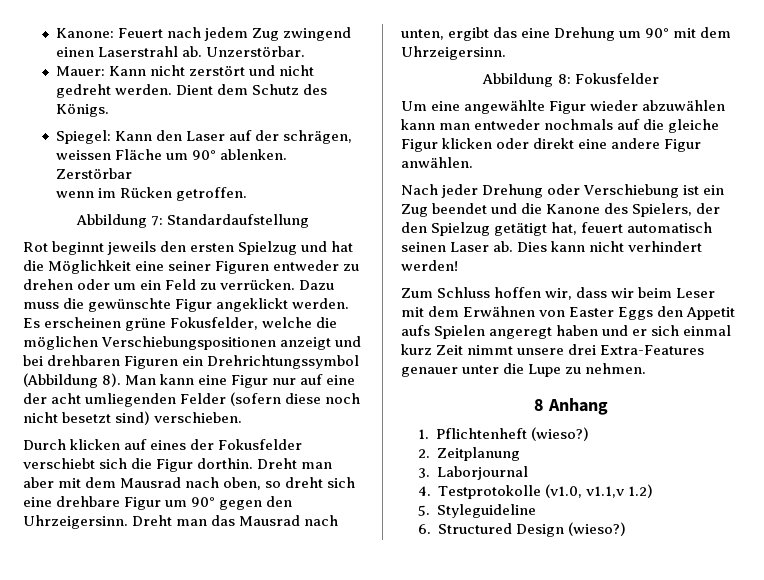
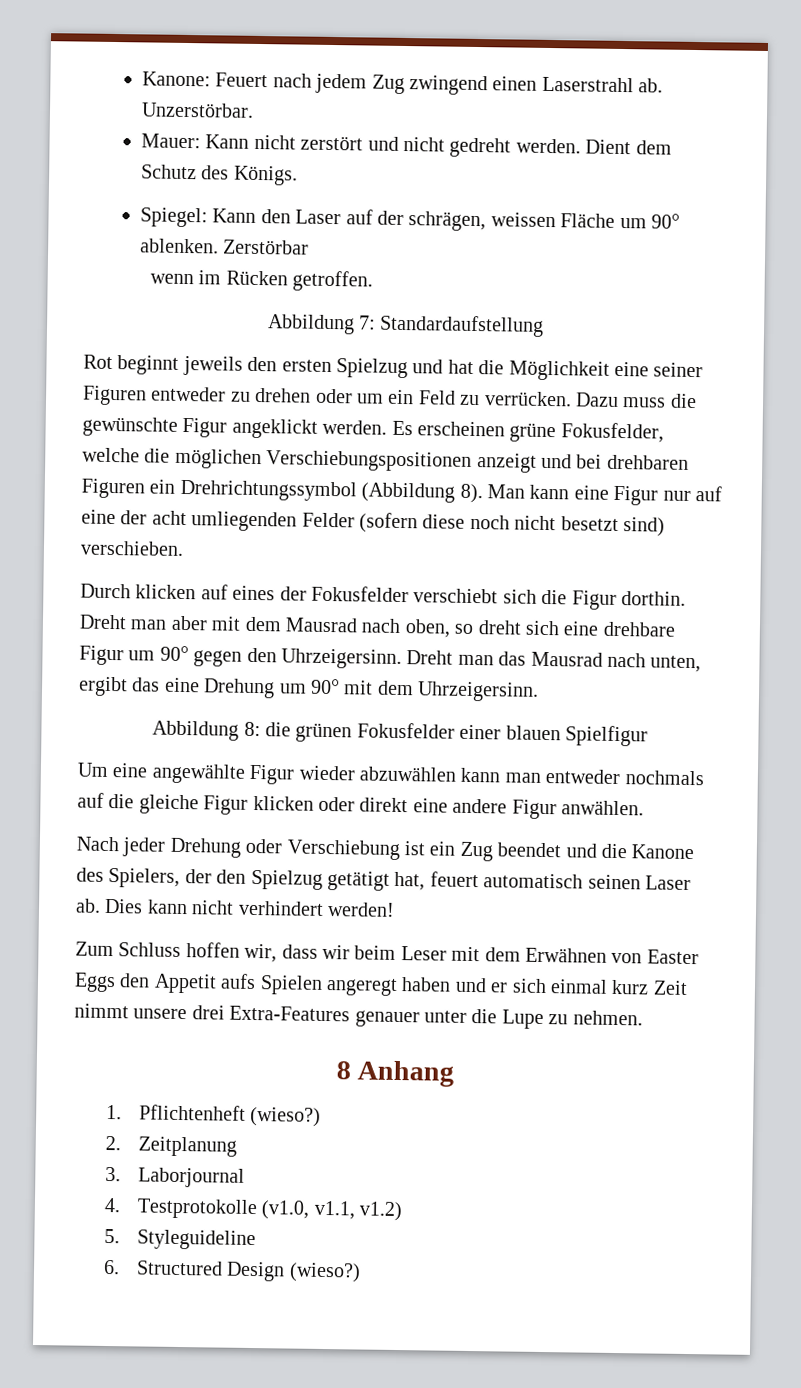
- Abbildung 8: Fokusfelder
+ Abbildung 8: die grünen Fokusfelder einer blauen Spielfigur
- 4. Testprotokolle (v1.0, v1.1,v 1.2)
+ 4. Testprotokolle (v1.0, v1.1, v1.2)

